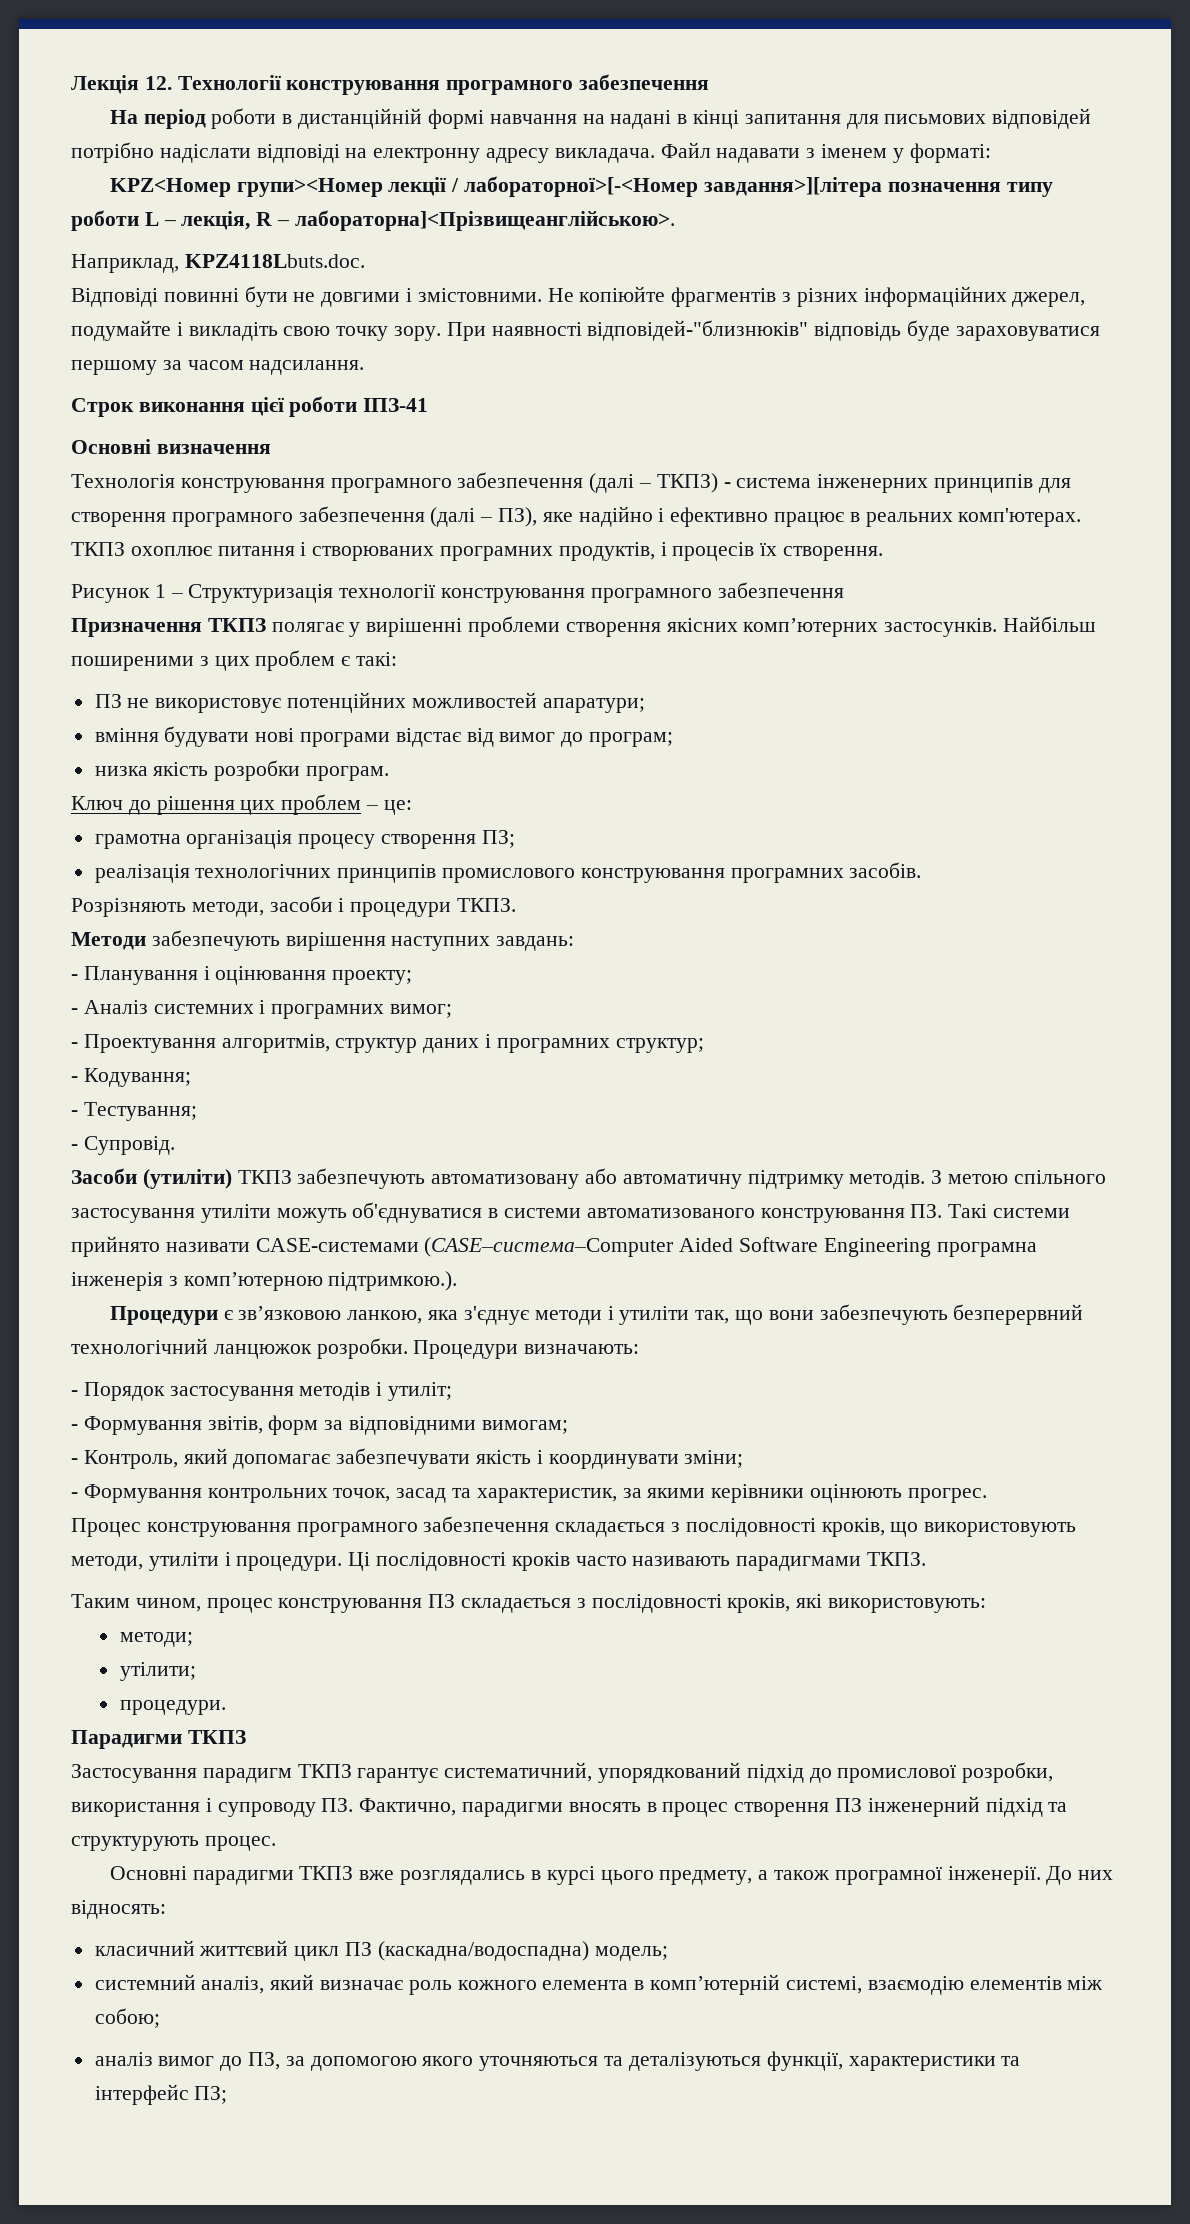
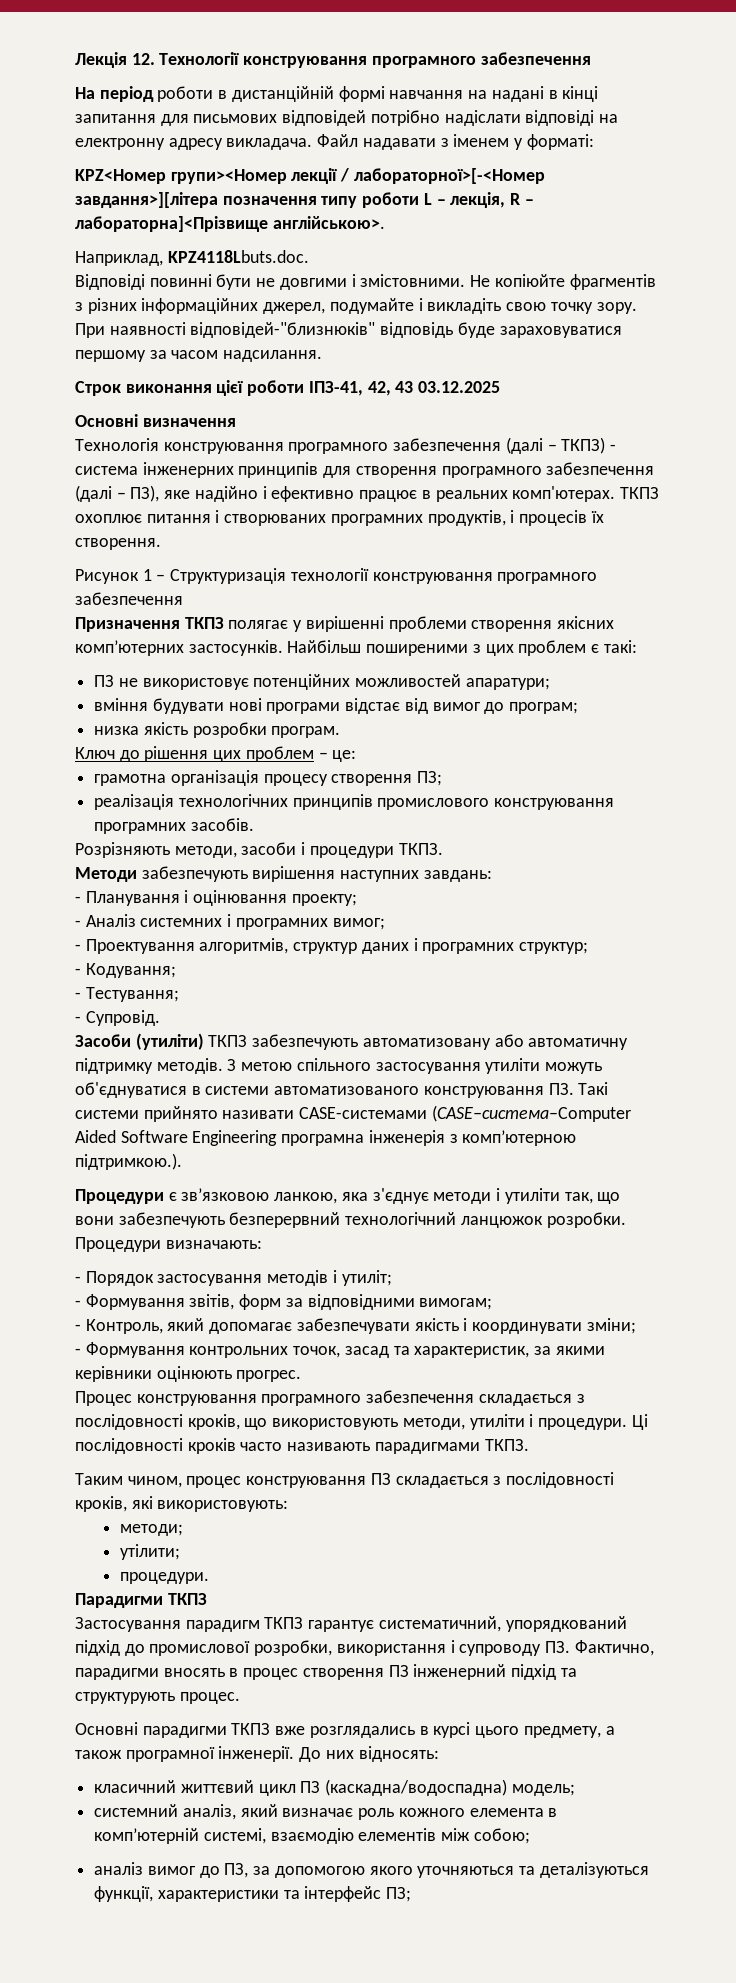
- KPZ<Номер групи><Номер лекції / лабораторної>[-<Номер завдання>][літера позначення типу роботи L – лекція, R – лабораторна]<Прізвищеанглійською>.
+ KPZ<Номер групи><Номер лекції / лабораторної>[-<Номер завдання>][літера позначення типу роботи L – лекція, R – лабораторна]<Прізвище англійською>.
- Строк виконання цієї роботи ІПЗ-41
+ Строк виконання цієї роботи ІПЗ-41, 42, 43 03.12.2025

